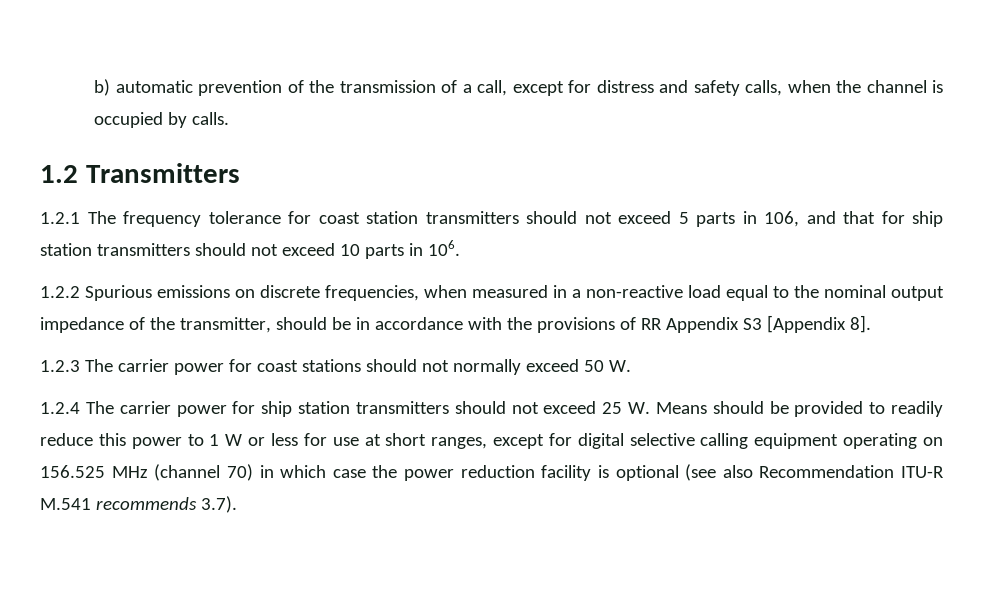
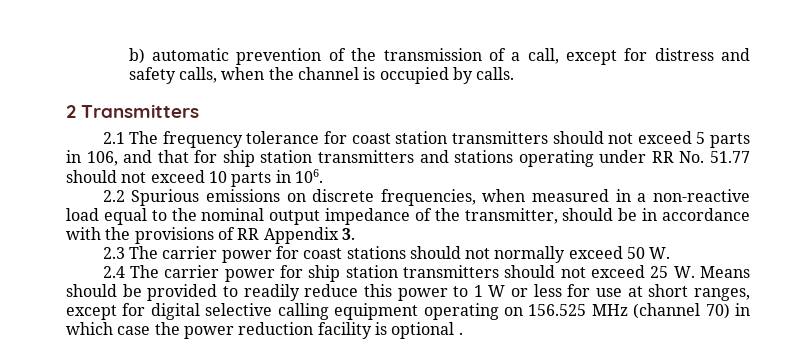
- 1.2 Transmitters
+ 2 Transmitters
- 1.2.1 The frequency tolerance for coast station transmitters should not exceed 5 parts in 106, and that for ship station transmitters should not exceed 10 parts in 106.
+ 2.1 The frequency tolerance for coast station transmitters should not exceed 5 parts in 106, and that for ship station transmitters and stations operating under RR No. 51.77 should not exceed 10 parts in 106.
- 1.2.2 Spurious emissions on discrete frequencies, when measured in a non-reactive load equal to the nominal output impedance of the transmitter, should be in accordance with the provisions of RR Appendix S3 [Appendix 8].
- 1.2.3 The carrier power for coast stations should not normally exceed 50 W.
+ 2.2 Spurious emissions on discrete frequencies, when measured in a non-reactive load equal to the nominal output impedance of the transmitter, should be in accordance with the provisions of RR Appendix 3.
+ 2.3 The carrier power for coast stations should not normally exceed 50 W.
- 1.2.4 The carrier power for ship station transmitters should not exceed 25 W. Means should be provided to readily reduce this power to 1 W or less for use at short ranges, except for digital selective calling equipment operating on 156.525 MHz (channel 70) in which case the power reduction facility is optional (see also Recommendation ITU-R M.541 recommends 3.7).
+ 2.4 The carrier power for ship station transmitters should not exceed 25 W. Means should be provided to readily reduce this power to 1 W or less for use at short ranges, except for digital selective calling equipment operating on 156.525 MHz (channel 70) in which case the power reduction facility is optional .

